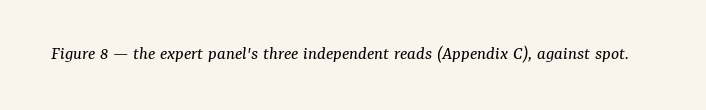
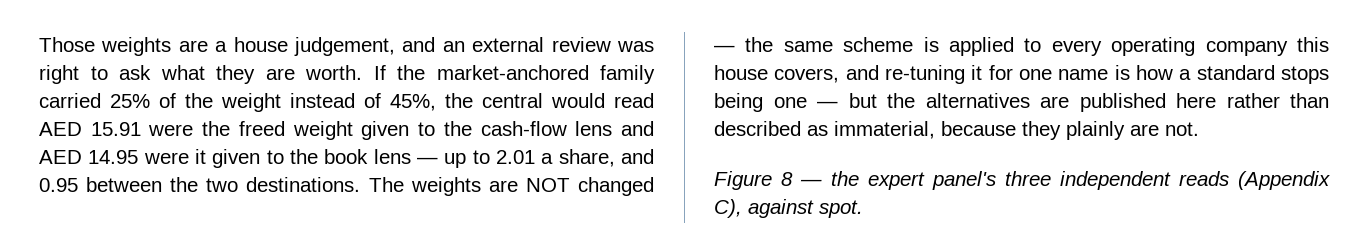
+ Those weights are a house judgement, and an external review was right to ask what they are worth. If the market-anchored family carried 25% of the weight instead of 45%, the central would read AED 15.91 were the freed weight given to the cash-flow lens and AED 14.95 were it given to the book lens — up to 2.01 a share, and 0.95 between the two destinations. The weights are NOT changed — the same scheme is applied to every operating company this house covers, and re-tuning it for one name is how a standard stops being one — but the alternatives are published here rather than described as immaterial, because they plainly are not.

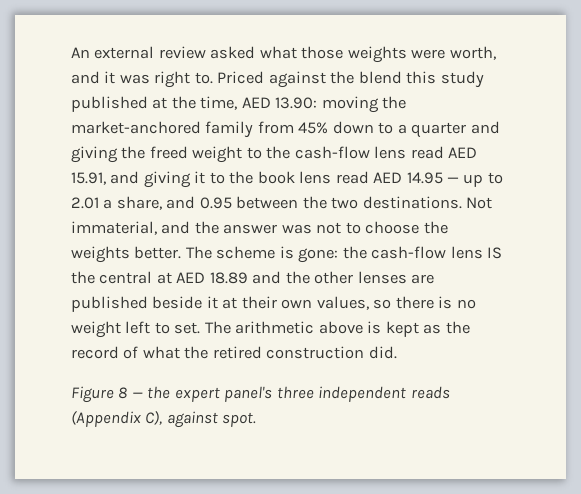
- Those weights are a house judgement, and an external review was right to ask what they are worth. If the market-anchored family carried 25% of the weight instead of 45%, the central would read AED 15.91 were the freed weight given to the cash-flow lens and AED 14.95 were it given to the book lens — up to 2.01 a share, and 0.95 between the two destinations.
+ An external review asked what those weights were worth, and it was right to. Priced against the blend this study published at the time, AED 13.90: moving the market-anchored family from 45% down to a quarter and giving the freed weight to the cash-flow lens read AED 15.91, and giving it to the book lens read AED 14.95 — up to 2.01 a share, and 0.95 between the two destinations.
- The weights are NOT changed — the same scheme is applied to every operating company this house covers, and re-tuning it for one name is how a standard stops being one — but the alternatives are published here rather than described as immaterial, because they plainly are not.
+ Not immaterial, and the answer was not to choose the weights better. The scheme is gone: the cash-flow lens IS the central at AED 18.89 and the other lenses are published beside it at their own values, so there is no weight left to set. The arithmetic above is kept as the record of what the retired construction did.

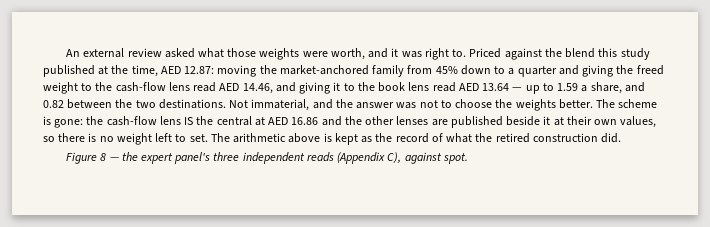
- Priced against the blend this study published at the time, AED 13.90: moving the market-anchored family from 45% down to a quarter and giving the freed weight to the cash-flow lens read AED 15.91, and giving it to the book lens read AED 14.95 — up to 2.01 a share, and 0.95 between the two destinations.
+ Priced against the blend this study published at the time, AED 12.87: moving the market-anchored family from 45% down to a quarter and giving the freed weight to the cash-flow lens read AED 14.46, and giving it to the book lens read AED 13.64 — up to 1.59 a share, and 0.82 between the two destinations.
- The scheme is gone: the cash-flow lens IS the central at AED 18.89 and the other lenses are published beside it at their own values, so there is no weight left to set.
+ The scheme is gone: the cash-flow lens IS the central at AED 16.86 and the other lenses are published beside it at their own values, so there is no weight left to set.

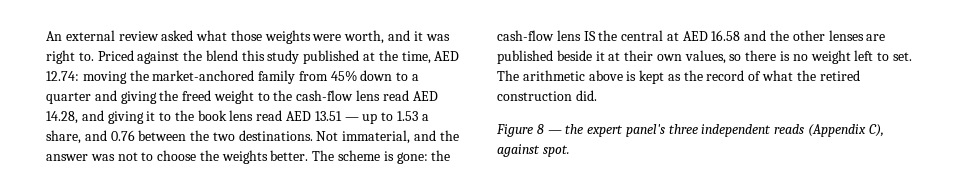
- Priced against the blend this study published at the time, AED 12.87: moving the market-anchored family from 45% down to a quarter and giving the freed weight to the cash-flow lens read AED 14.46, and giving it to the book lens read AED 13.64 — up to 1.59 a share, and 0.82 between the two destinations.
+ Priced against the blend this study published at the time, AED 12.74: moving the market-anchored family from 45% down to a quarter and giving the freed weight to the cash-flow lens read AED 14.28, and giving it to the book lens read AED 13.51 — up to 1.53 a share, and 0.76 between the two destinations.
- The scheme is gone: the cash-flow lens IS the central at AED 16.86 and the other lenses are published beside it at their own values, so there is no weight left to set.
+ The scheme is gone: the cash-flow lens IS the central at AED 16.58 and the other lenses are published beside it at their own values, so there is no weight left to set.

